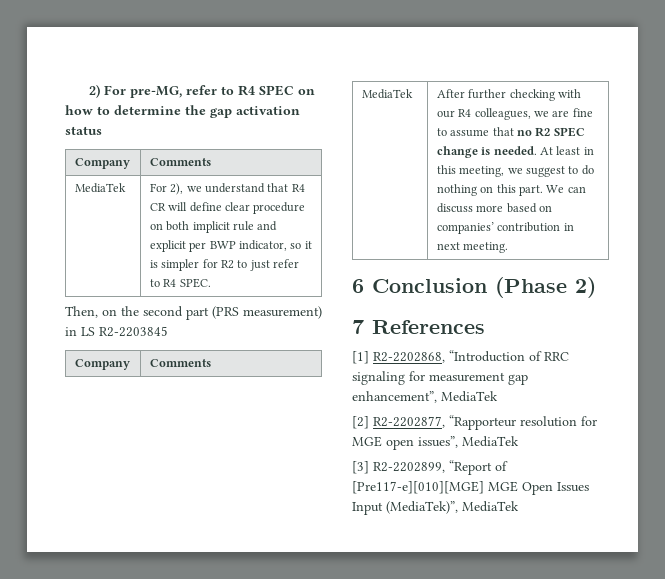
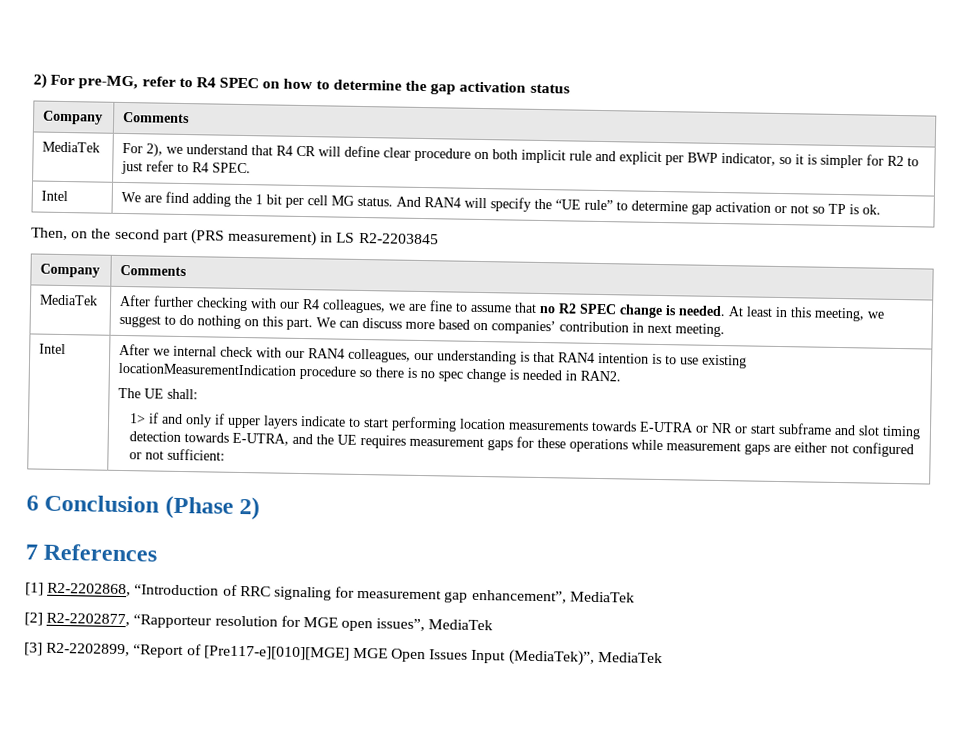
+ Intel | We are find adding the 1 bit per cell MG status. And RAN4 will specify the “UE rule” to determine gap activation or not so TP is ok.
+ Intel | After we internal check with our RAN4 colleagues, our understanding is that RAN4 intention is to use existing locationMeasurementIndication procedure so there is no spec change is needed in RAN2.
+ The UE shall:
+ 1> if and only if upper layers indicate to start performing location measurements towards E-UTRA or NR or start subframe and slot timing detection towards E-UTRA, and the UE requires measurement gaps for these operations while measurement gaps are either not configured or not sufficient:

